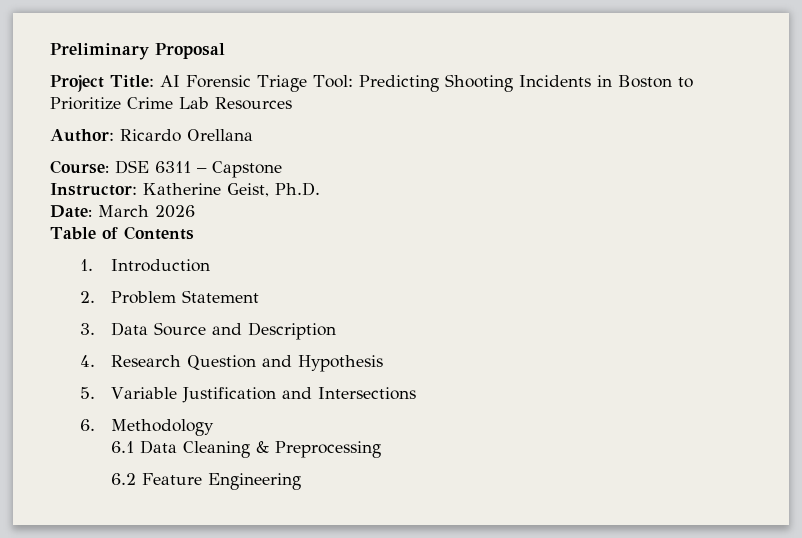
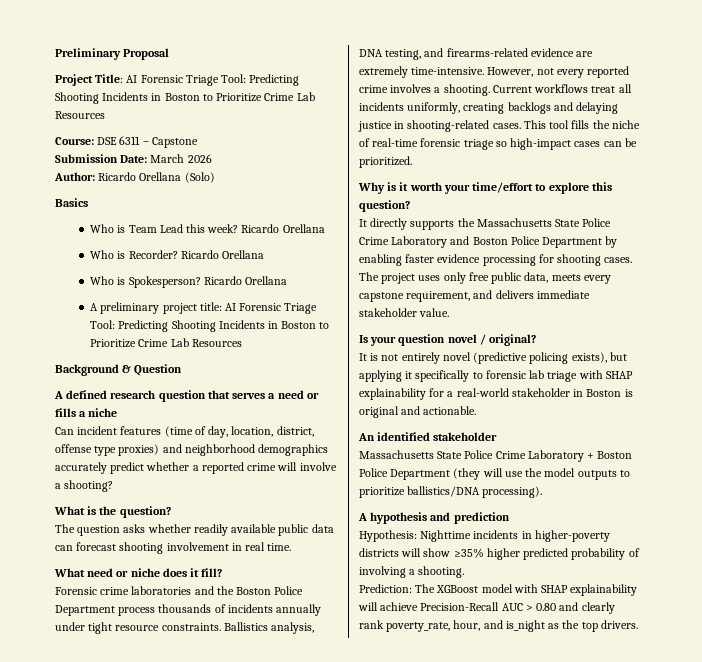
- Author: Ricardo Orellana
- Instructor: Katherine Geist, Ph.D.
- Date: March 2026
+ Submission Date: March 2026
- Table of Contents
- 1. Introduction
- 2. Problem Statement
- 3. Data Source and Description
- 4. Research Question and Hypothesis
- 5. Variable Justification and Intersections
- 6. Methodology
- 6.1 Data Cleaning & Preprocessing
- 6.2 Feature Engineering
+ Author: Ricardo Orellana (Solo)
+ Basics
+ Who is Team Lead this week? Ricardo Orellana
+ Who is Recorder? Ricardo Orellana
+ Who is Spokesperson? Ricardo Orellana
+ A preliminary project title: AI Forensic Triage Tool: Predicting Shooting Incidents in Boston to Prioritize Crime Lab Resources
+ Background & Question
+ A defined research question that serves a need or fills a niche
+ Can incident features (time of day, location, district, offense type proxies) and neighborhood demographics accurately predict whether a reported crime will involve a shooting?
+ What is the question?
+ The question asks whether readily available public data can forecast shooting involvement in real time.
+ What need or niche does it fill?
+ Forensic crime laboratories and the Boston Police Department process thousands of incidents annually under tight resource constraints. Ballistics analysis, DNA testing, and firearms-related evidence are extremely time-intensive. However, not every reported crime involves a shooting. Current workflows treat all incidents uniformly, creating backlogs and delaying justice in shooting-related cases. This tool fills the niche of real-time forensic triage so high-impact cases can be prioritized.
+ Why is it worth your time/effort to explore this question?
+ It directly supports the Massachusetts State Police Crime Laboratory and Boston Police Department by enabling faster evidence processing for shooting cases. The project uses only free public data, meets every capstone requirement, and delivers immediate stakeholder value.
+ Is your question novel / original?
+ It is not entirely novel (predictive policing exists), but applying it specifically to forensic lab triage with SHAP explainability for a real-world stakeholder in Boston is original and actionable.
+ An identified stakeholder
+ Massachusetts State Police Crime Laboratory + Boston Police Department (they will use the model outputs to prioritize ballistics/DNA processing).
+ A hypothesis and prediction
+ Hypothesis: Nighttime incidents in higher-poverty districts will show ≥35% higher predicted probability of involving a shooting.
+ Prediction: The XGBoost model with SHAP explainability will achieve Precision-Recall AUC > 0.80 and clearly rank poverty_rate, hour, and is_night as the top drivers.

